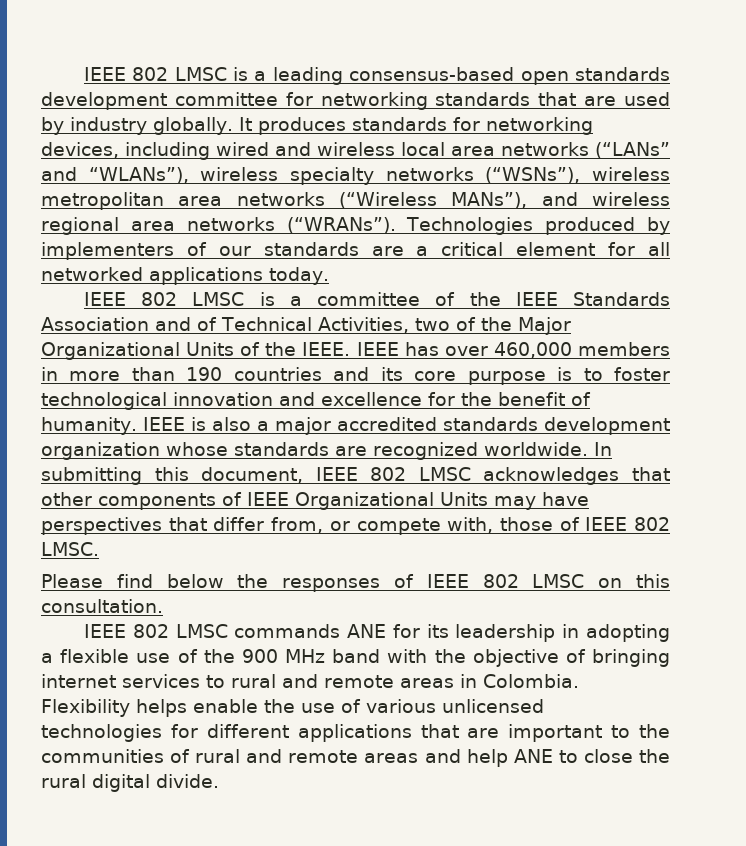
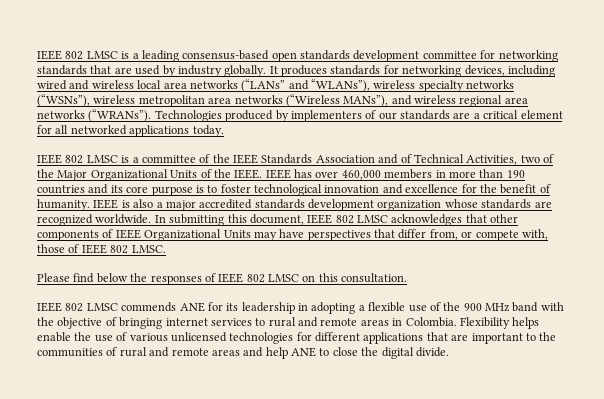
- IEEE 802 LMSC commands ANE for its leadership in adopting a flexible use of the 900 MHz band with the objective of bringing internet services to rural and remote areas in Colombia.
+ IEEE 802 LMSC commends ANE for its leadership in adopting a flexible use of the 900 MHz band with the objective of bringing internet services to rural and remote areas in Colombia.
- Flexibility helps enable the use of various unlicensed technologies for different applications that are important to the communities of rural and remote areas and help ANE to close the rural digital divide.
+ Flexibility helps enable the use of various unlicensed technologies for different applications that are important to the communities of rural and remote areas and help ANE to close the digital divide.

